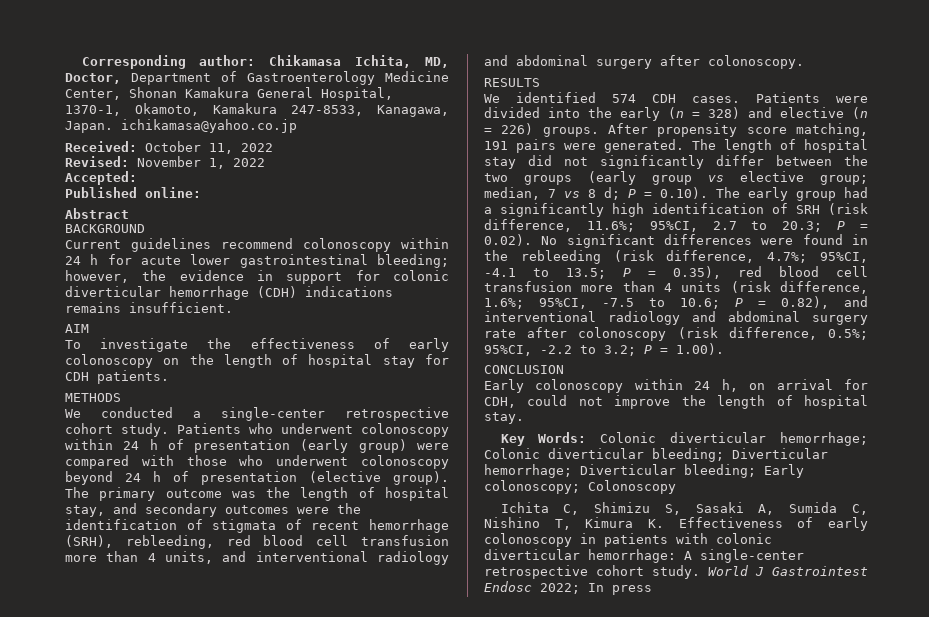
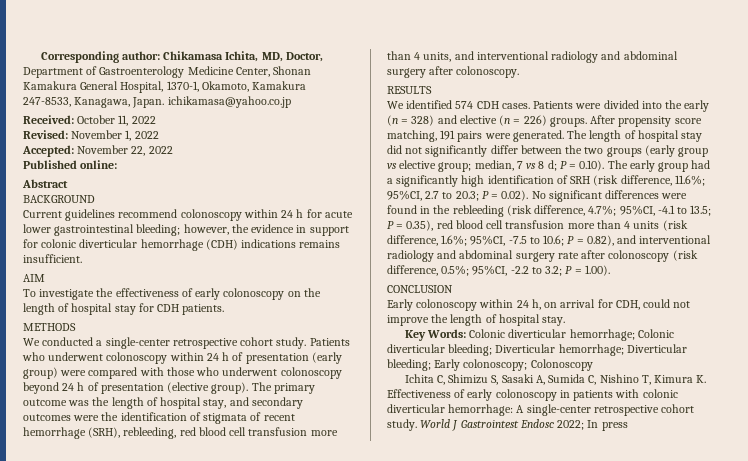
- Accepted:
+ Accepted: November 22, 2022

